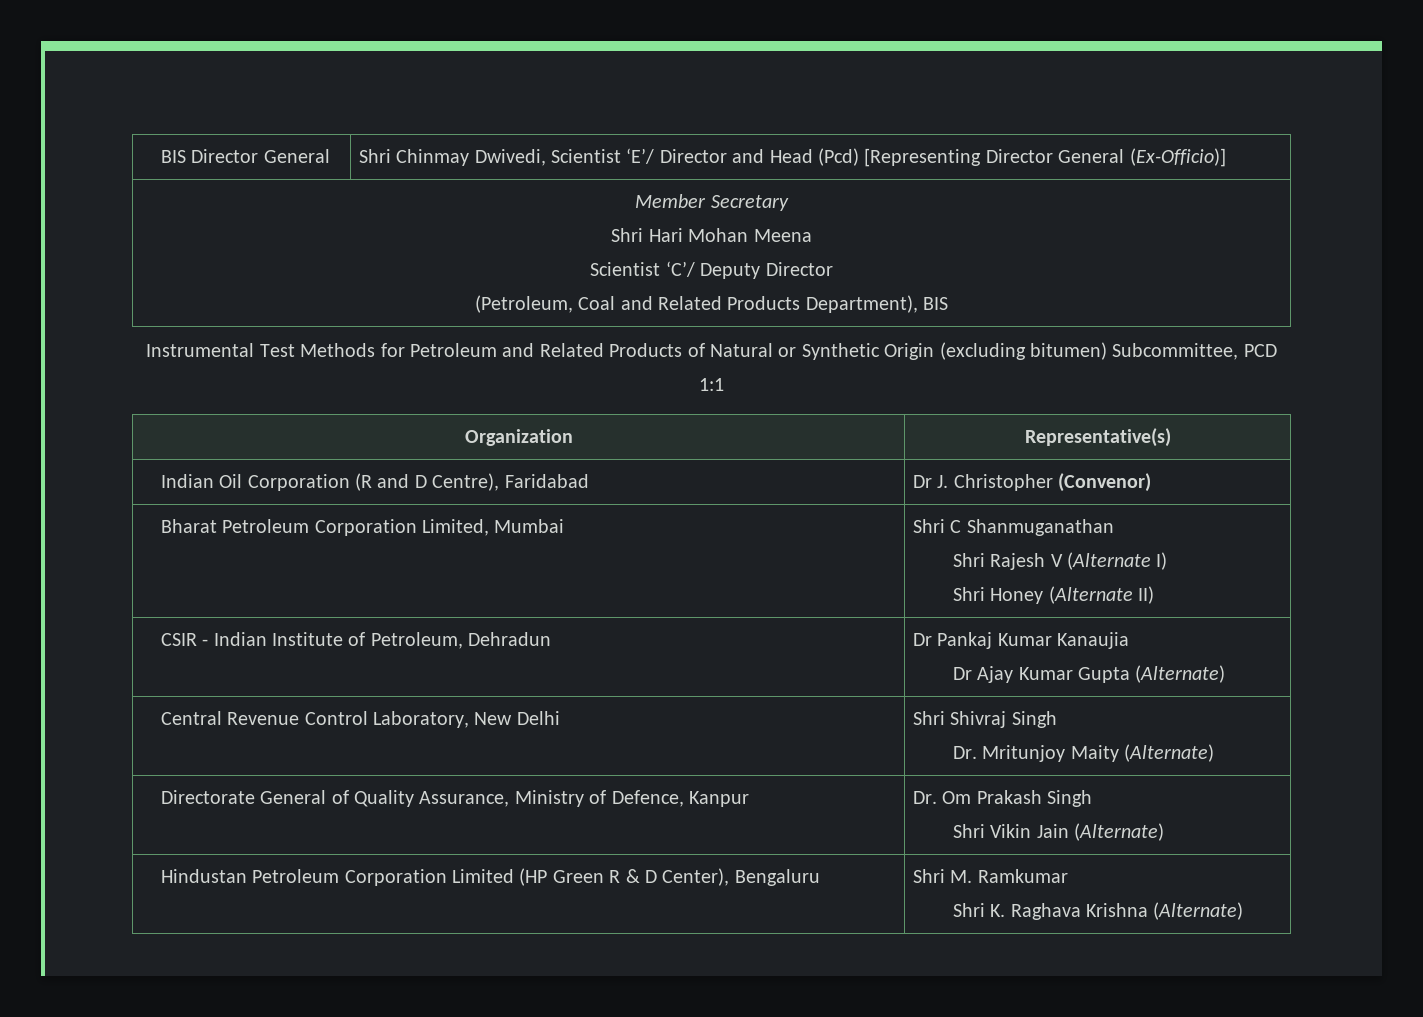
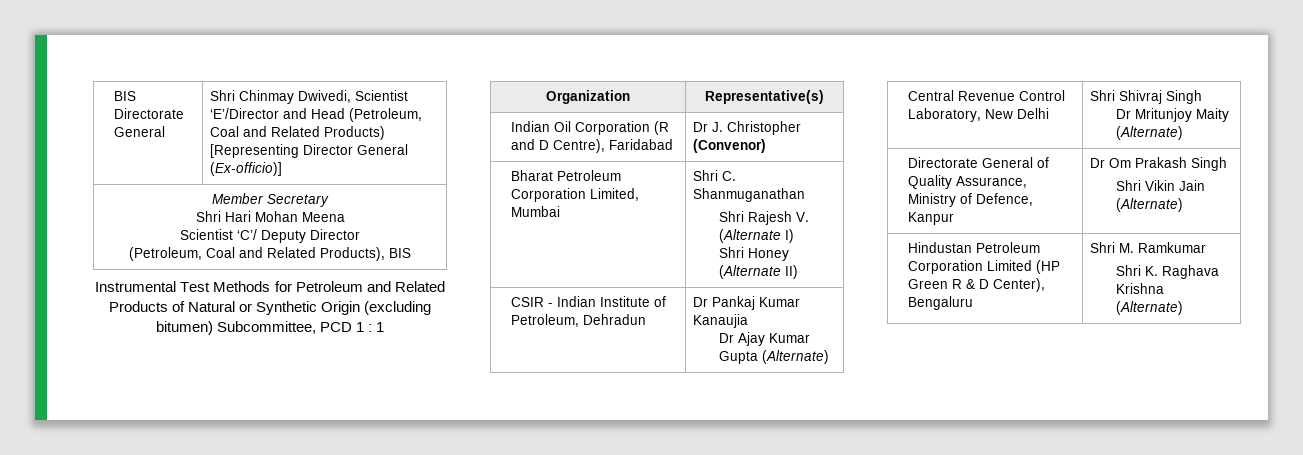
- BIS Director General | Shri Chinmay Dwivedi, Scientist ‘E’/ Director and Head (Pcd) [Representing Director General (Ex-Officio)]
+ BIS Directorate General | Shri Chinmay Dwivedi, Scientist ‘E’/Director and Head (Petroleum, Coal and Related Products) [Representing Director General (Ex-officio)]
  Member Secretary
  Shri Hari Mohan Meena
  Scientist ‘C’/ Deputy Director
- (Petroleum, Coal and Related Products Department), BIS
+ (Petroleum, Coal and Related Products), BIS
- Instrumental Test Methods for Petroleum and Related Products of Natural or Synthetic Origin (excluding bitumen) Subcommittee, PCD 1:1
+ Instrumental Test Methods for Petroleum and Related Products of Natural or Synthetic Origin (excluding bitumen) Subcommittee, PCD 1 : 1
- Bharat Petroleum Corporation Limited, Mumbai | Shri C Shanmuganathan
- Shri Rajesh V (Alternate I)
+ Bharat Petroleum Corporation Limited, Mumbai | Shri C. Shanmuganathan
+ Shri Rajesh V. (Alternate I)
  Central Revenue Control Laboratory, New Delhi | Shri Shivraj Singh
- Dr. Mritunjoy Maity (Alternate)
+ Dr Mritunjoy Maity (Alternate)
- Directorate General of Quality Assurance, Ministry of Defence, Kanpur | Dr. Om Prakash Singh
+ Directorate General of Quality Assurance, Ministry of Defence, Kanpur | Dr Om Prakash Singh

